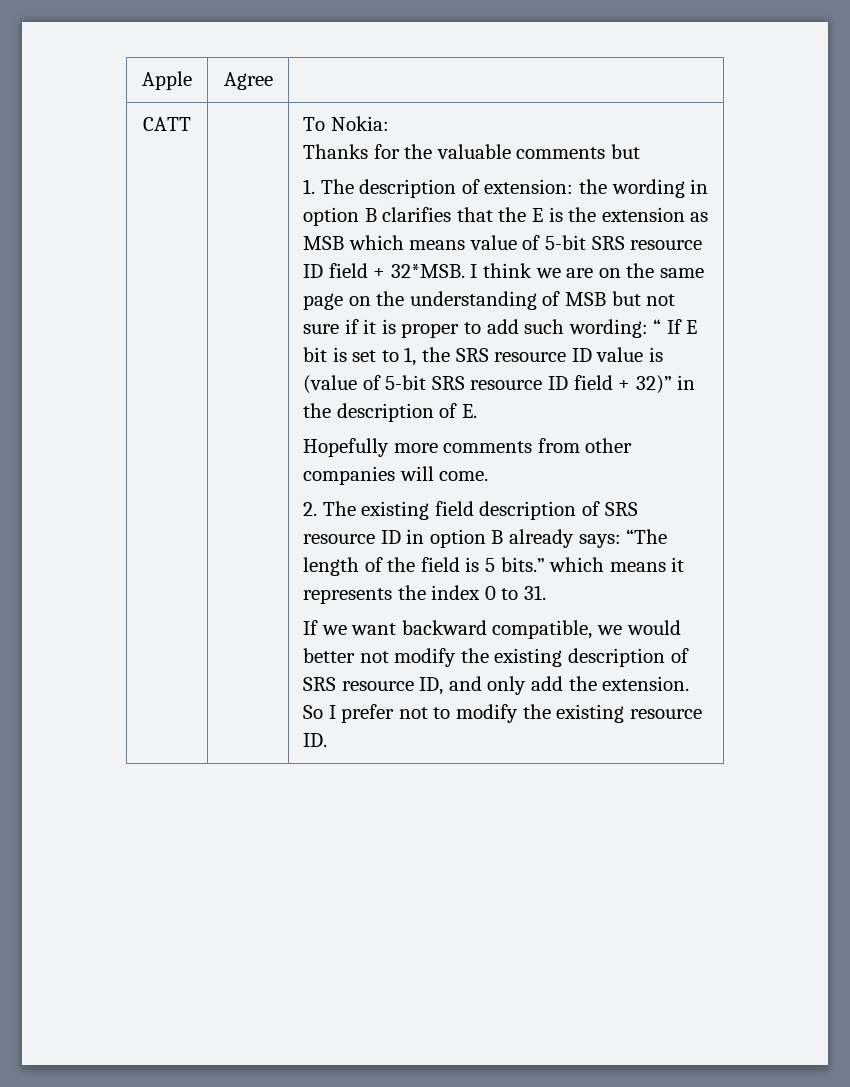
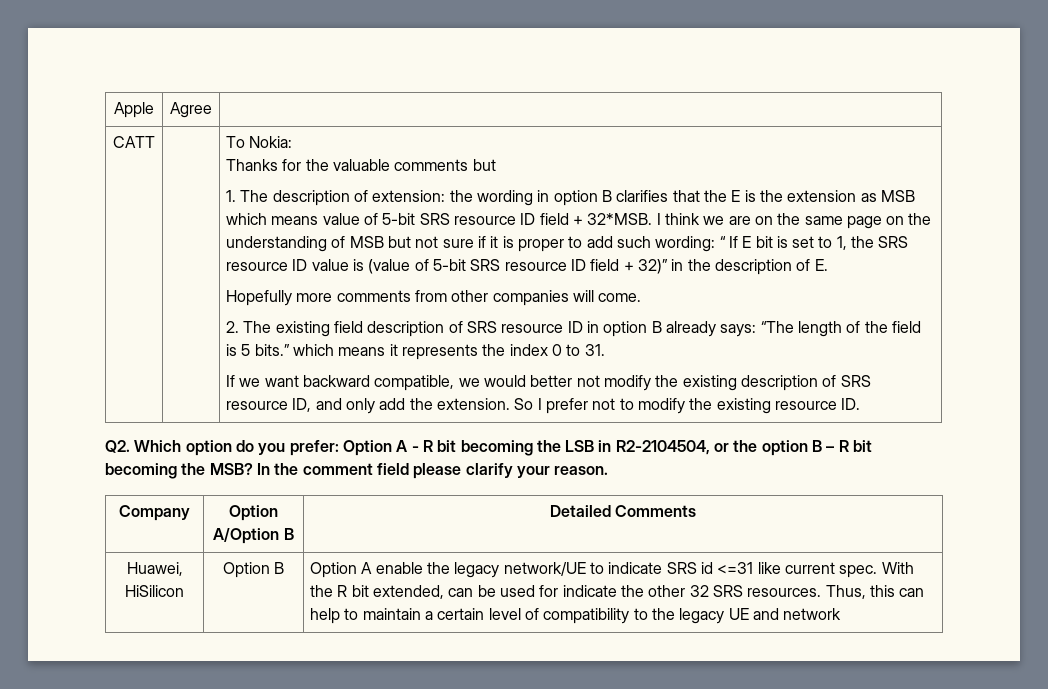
+ Q2. Which option do you prefer: Option A - R bit becoming the LSB in R2-2104504, or the option B – R bit becoming the MSB? In the comment field please clarify your reason.
+ Company | Option A/Option B | Detailed Comments
+ Huawei, HiSilicon | Option B | Option A enable the legacy network/UE to indicate SRS id <=31 like current spec. With the R bit extended, can be used for indicate the other 32 SRS resources. Thus, this can help to maintain a certain level of compatibility to the legacy UE and network

